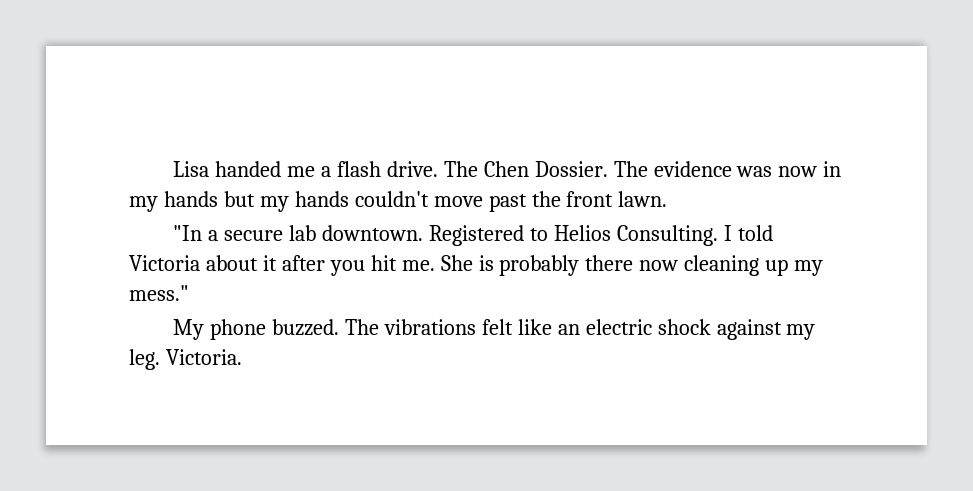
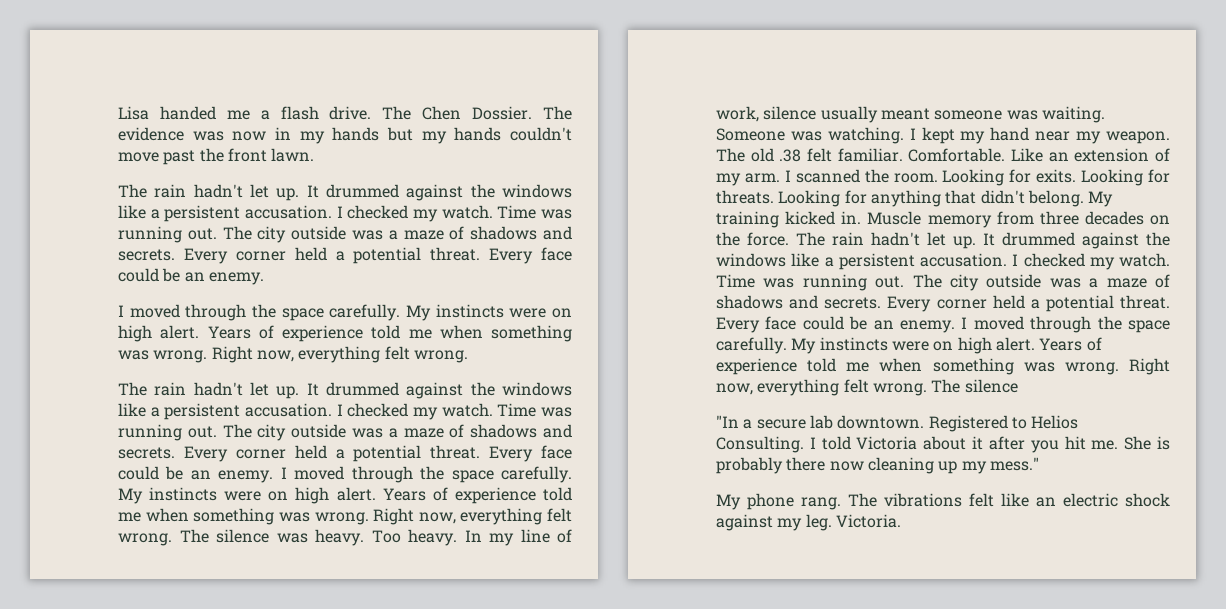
  The evidence was now in my hands but my hands couldn't move past the front lawn.
+ The rain hadn't let up. It drummed against the windows like a persistent accusation. I checked my watch. Time was running out. The city outside was a maze of shadows and secrets. Every corner held a potential threat. Every face could be an enemy.
+ I moved through the space carefully. My instincts were on high alert. Years of experience told me when something was wrong. Right now, everything felt wrong.
+ The rain hadn't let up. It drummed against the windows like a persistent accusation. I checked my watch. Time was running out. The city outside was a maze of shadows and secrets. Every corner held a potential threat. Every face could be an enemy. I moved through the space carefully. My instincts were on high alert. Years of experience told me when something was wrong. Right now, everything felt wrong. The silence was heavy. Too heavy. In my line of work, silence usually meant someone was waiting. Someone was watching. I kept my hand near my weapon. The old .38 felt familiar. Comfortable. Like an extension of my arm. I scanned the room. Looking for exits. Looking for threats. Looking for anything that didn't belong. My training kicked in. Muscle memory from three decades on the force. The rain hadn't let up. It drummed against the windows like a persistent accusation. I checked my watch. Time was running out. The city outside was a maze of shadows and secrets. Every corner held a potential threat. Every face could be an enemy. I moved through the space carefully. My instincts were on high alert. Years of experience told me when something was wrong. Right now, everything felt wrong. The silence
- My phone buzzed.
+ My phone rang.

